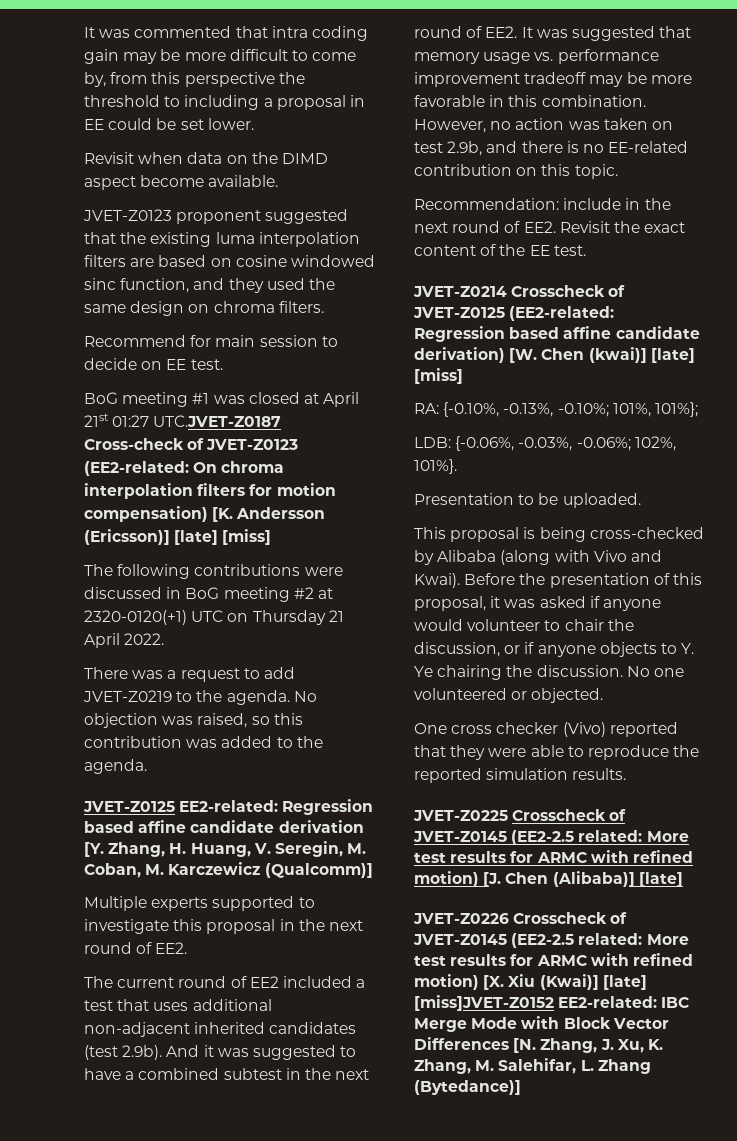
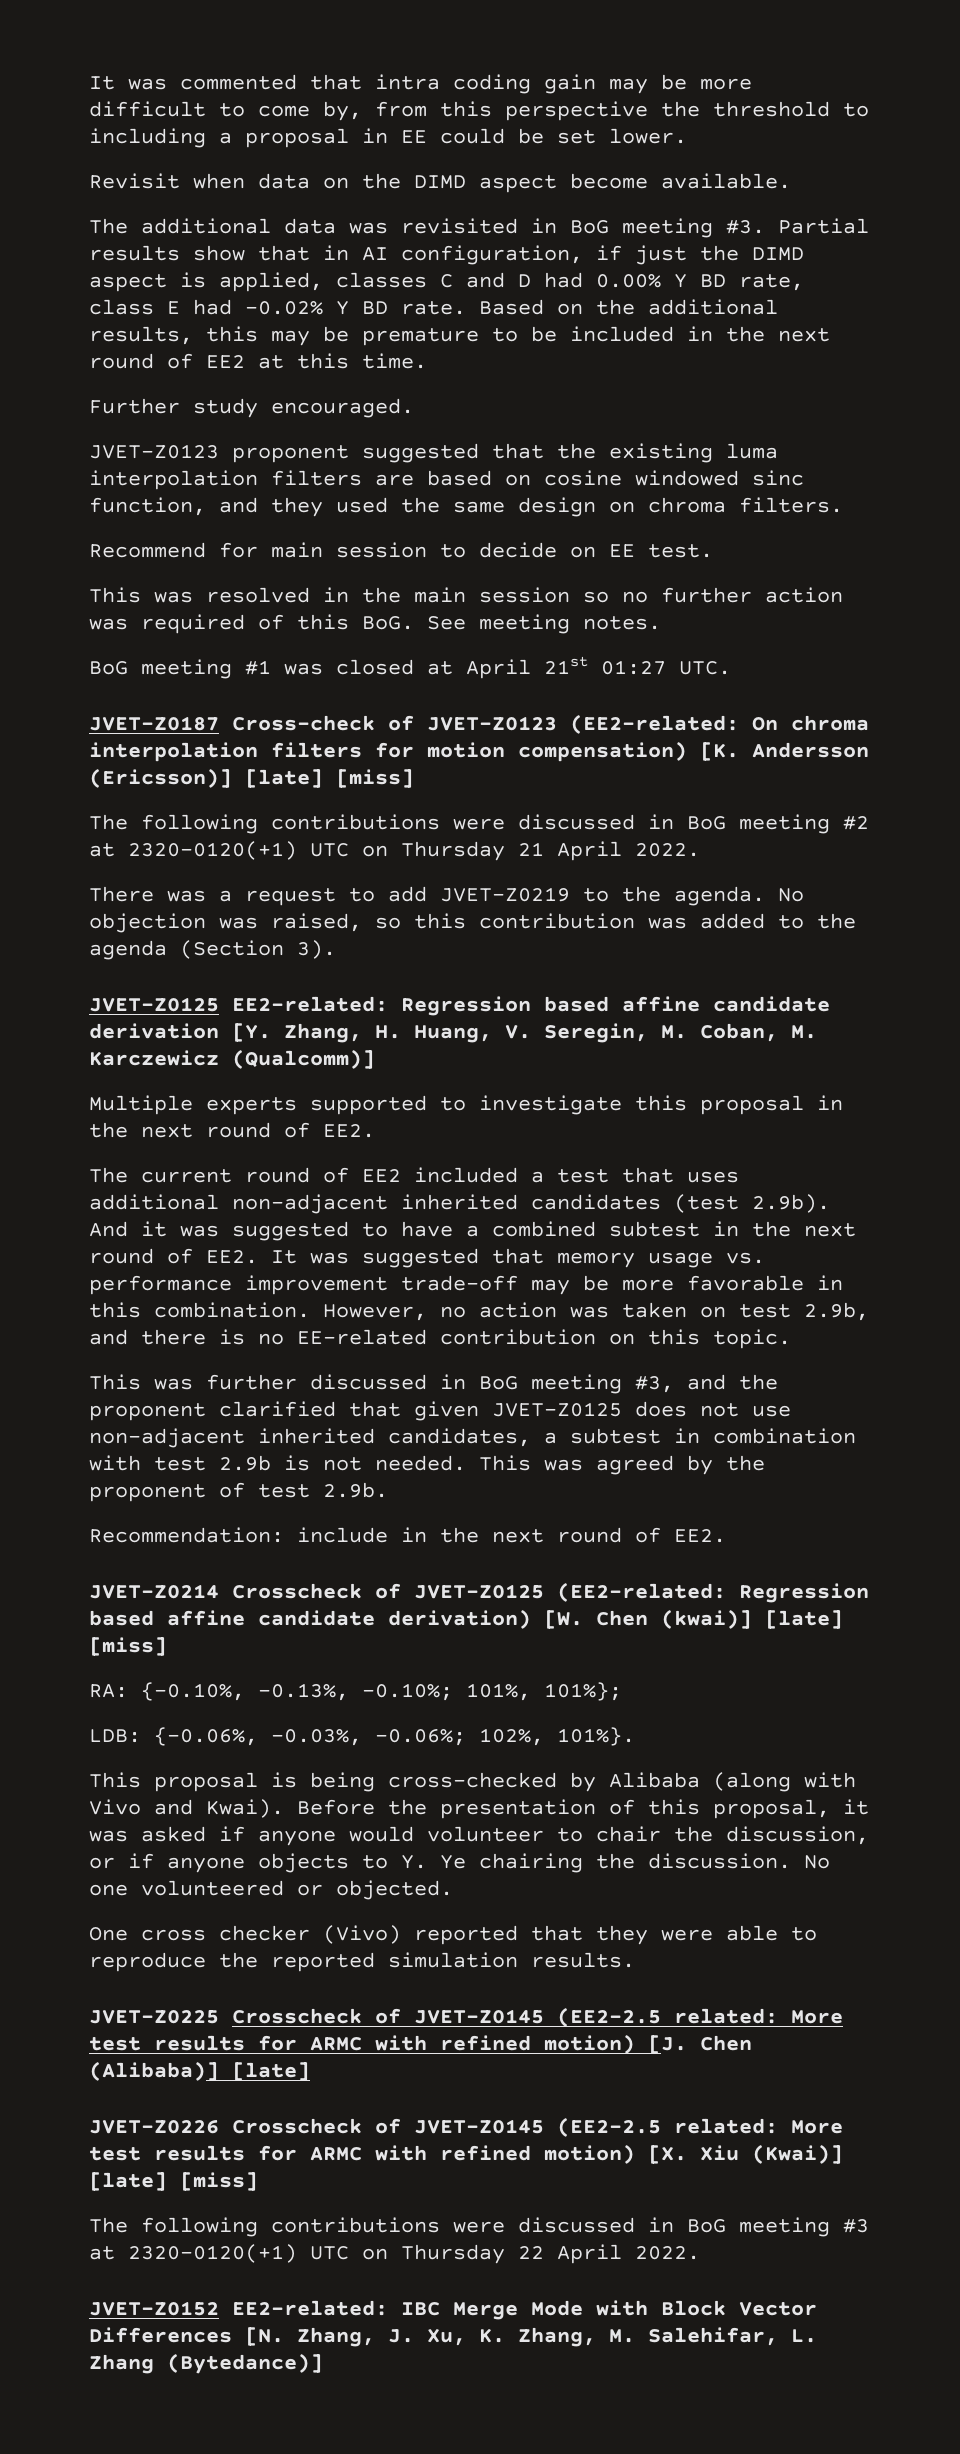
+ The additional data was revisited in BoG meeting #3. Partial results show that in AI configuration, if just the DIMD aspect is applied, classes C and D had 0.00% Y BD rate, class E had -0.02% Y BD rate. Based on the additional results, this may be premature to be included in the next round of EE2 at this time.
+ Further study encouraged.
+ This was resolved in the main session so no further action was required of this BoG. See meeting notes.
- BoG meeting #1 was closed at April 21st 01:27 UTC.JVET-Z0187 Cross-check of JVET-Z0123 (EE2-related: On chroma interpolation filters for motion compensation) [K. Andersson (Ericsson)] [late] [miss]
+ BoG meeting #1 was closed at April 21st 01:27 UTC.
+ JVET-Z0187 Cross-check of JVET-Z0123 (EE2-related: On chroma interpolation filters for motion compensation) [K. Andersson (Ericsson)] [late] [miss]
- No objection was raised, so this contribution was added to the agenda.
+ No objection was raised, so this contribution was added to the agenda (Section 3).
- The current round of EE2 included a test that uses additional non-adjacent inherited candidates (test 2.9b). And it was suggested to have a combined subtest in the next round of EE2. It was suggested that memory usage vs. performance improvement tradeoff may be more favorable in this combination.
+ The current round of EE2 included a test that uses additional non-adjacent inherited candidates (test 2.9b). And it was suggested to have a combined subtest in the next round of EE2. It was suggested that memory usage vs. performance improvement trade-off may be more favorable in this combination.
+ This was further discussed in BoG meeting #3, and the proponent clarified that given JVET-Z0125 does not use non-adjacent inherited candidates, a subtest in combination with test 2.9b is not needed. This was agreed by the proponent of test 2.9b.
- Recommendation: include in the next round of EE2. Revisit the exact content of the EE test.
+ Recommendation: include in the next round of EE2.
- Presentation to be uploaded.
- JVET-Z0226 Crosscheck of JVET-Z0145 (EE2-2.5 related: More test results for ARMC with refined motion) [X. Xiu (Kwai)] [late] [miss]JVET-Z0152 EE2-related: IBC Merge Mode with Block Vector Differences [N. Zhang, J. Xu, K. Zhang, M. Salehifar, L. Zhang (Bytedance)]
+ JVET-Z0226 Crosscheck of JVET-Z0145 (EE2-2.5 related: More test results for ARMC with refined motion) [X. Xiu (Kwai)] [late] [miss]
+ The following contributions were discussed in BoG meeting #3 at 2320-0120(+1) UTC on Thursday 22 April 2022.
+ JVET-Z0152 EE2-related: IBC Merge Mode with Block Vector Differences [N. Zhang, J. Xu, K. Zhang, M. Salehifar, L. Zhang (Bytedance)]

